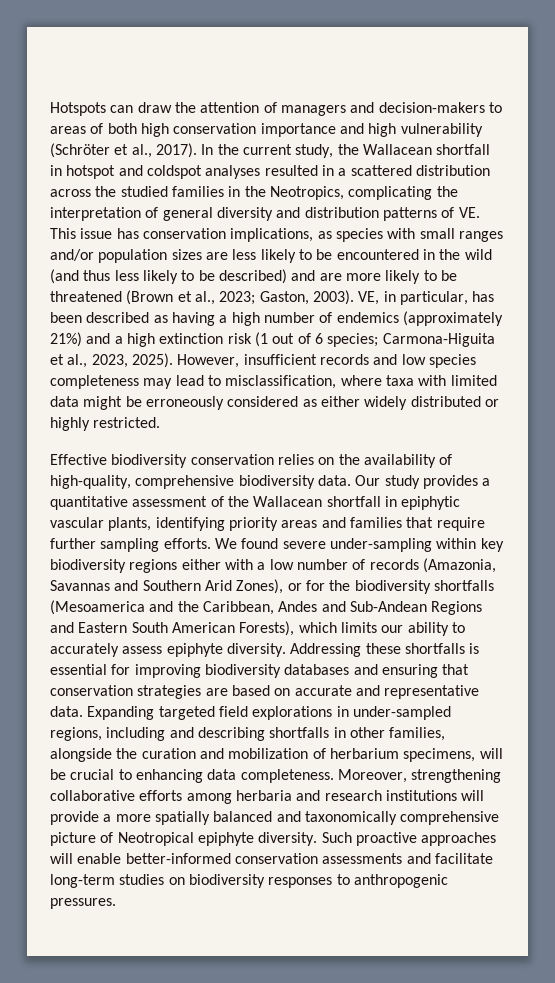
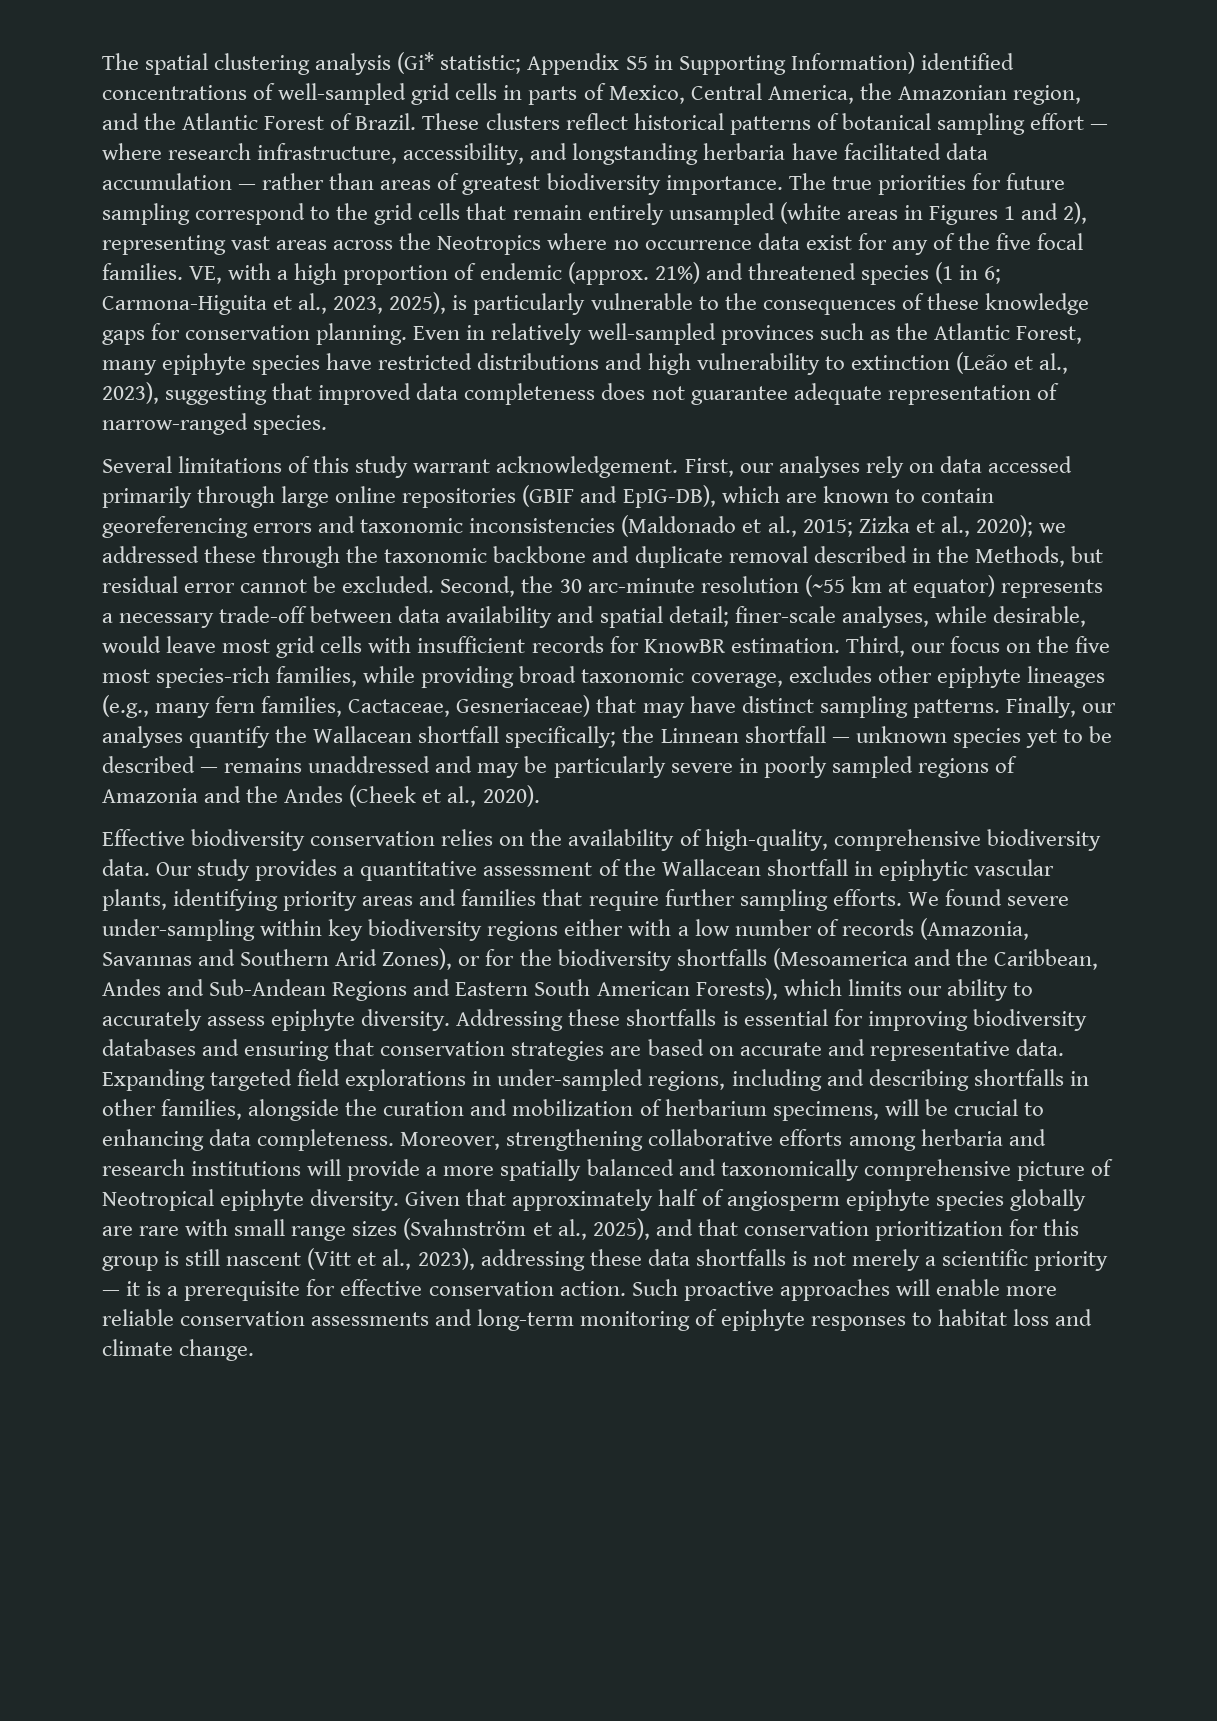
- Hotspots can draw the attention of managers and decision-makers to areas of both high conservation importance and high vulnerability (Schröter et al., 2017). In the current study, the Wallacean shortfall in hotspot and coldspot analyses resulted in a scattered distribution across the studied families in the Neotropics, complicating the interpretation of general diversity and distribution patterns of VE. This issue has conservation implications, as species with small ranges and/or population sizes are less likely to be encountered in the wild (and thus less likely to be described) and are more likely to be threatened (Brown et al., 2023; Gaston, 2003). VE, in particular, has been described as having a high number of endemics (approximately 21%) and a high extinction risk (1 out of 6 species; Carmona-Higuita et al., 2023, 2025). However, insufficient records and low species completeness may lead to misclassification, where taxa with limited data might be erroneously considered as either widely distributed or highly restricted.
+ The spatial clustering analysis (Gi* statistic; Appendix S5 in Supporting Information) identified concentrations of well-sampled grid cells in parts of Mexico, Central America, the Amazonian region, and the Atlantic Forest of Brazil. These clusters reflect historical patterns of botanical sampling effort — where research infrastructure, accessibility, and longstanding herbaria have facilitated data accumulation — rather than areas of greatest biodiversity importance. The true priorities for future sampling correspond to the grid cells that remain entirely unsampled (white areas in Figures 1 and 2), representing vast areas across the Neotropics where no occurrence data exist for any of the five focal families. VE, with a high proportion of endemic (approx. 21%) and threatened species (1 in 6; Carmona-Higuita et al., 2023, 2025), is particularly vulnerable to the consequences of these knowledge gaps for conservation planning. Even in relatively well-sampled provinces such as the Atlantic Forest, many epiphyte species have restricted distributions and high vulnerability to extinction (Leão et al., 2023), suggesting that improved data completeness does not guarantee adequate representation of narrow-ranged species.
+ Several limitations of this study warrant acknowledgement. First, our analyses rely on data accessed primarily through large online repositories (GBIF and EpIG-DB), which are known to contain georeferencing errors and taxonomic inconsistencies (Maldonado et al., 2015; Zizka et al., 2020); we addressed these through the taxonomic backbone and duplicate removal described in the Methods, but residual error cannot be excluded. Second, the 30 arc-minute resolution (~55 km at equator) represents a necessary trade-off between data availability and spatial detail; finer-scale analyses, while desirable, would leave most grid cells with insufficient records for KnowBR estimation. Third, our focus on the five most species-rich families, while providing broad taxonomic coverage, excludes other epiphyte lineages (e.g., many fern families, Cactaceae, Gesneriaceae) that may have distinct sampling patterns. Finally, our analyses quantify the Wallacean shortfall specifically; the Linnean shortfall — unknown species yet to be described — remains unaddressed and may be particularly severe in poorly sampled regions of Amazonia and the Andes (Cheek et al., 2020).
+ Given that approximately half of angiosperm epiphyte species globally are rare with small range sizes (Svahnström et al., 2025), and that conservation prioritization for this group is still nascent (Vitt et al., 2023), addressing these data shortfalls is not merely a scientific priority — it is a prerequisite for effective conservation action.
- Such proactive approaches will enable better-informed conservation assessments and facilitate long-term studies on biodiversity responses to anthropogenic pressures.
+ Such proactive approaches will enable more reliable conservation assessments and long-term monitoring of epiphyte responses to habitat loss and climate change.

